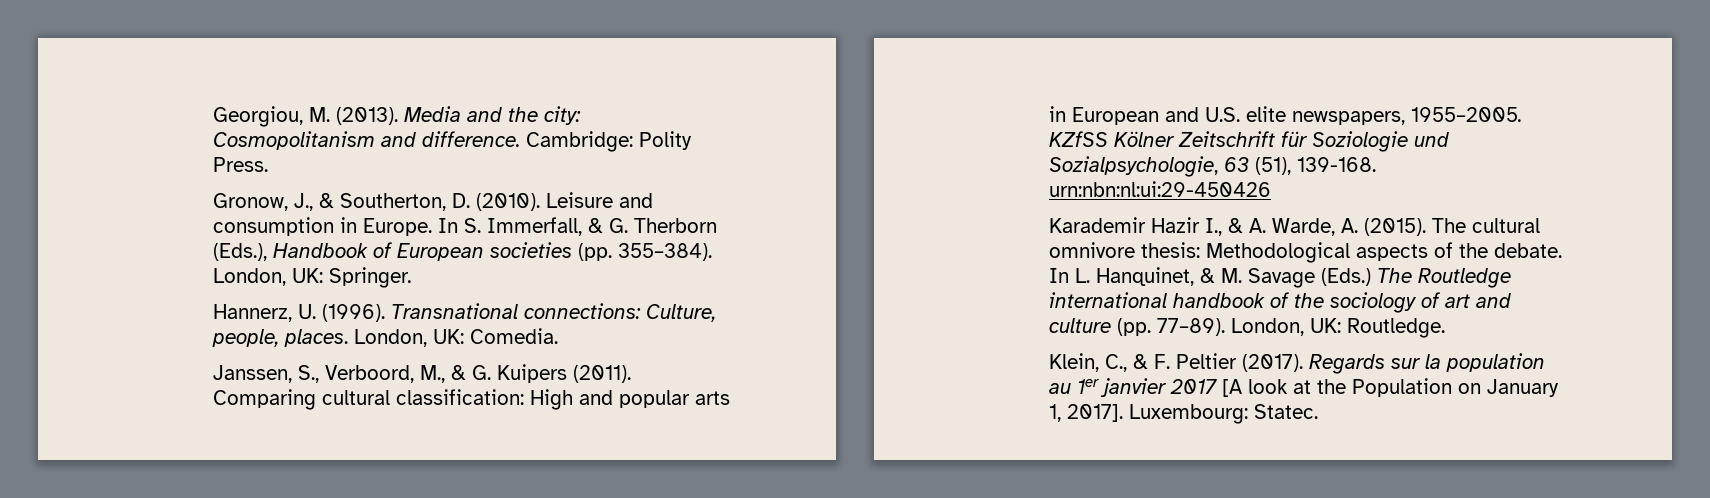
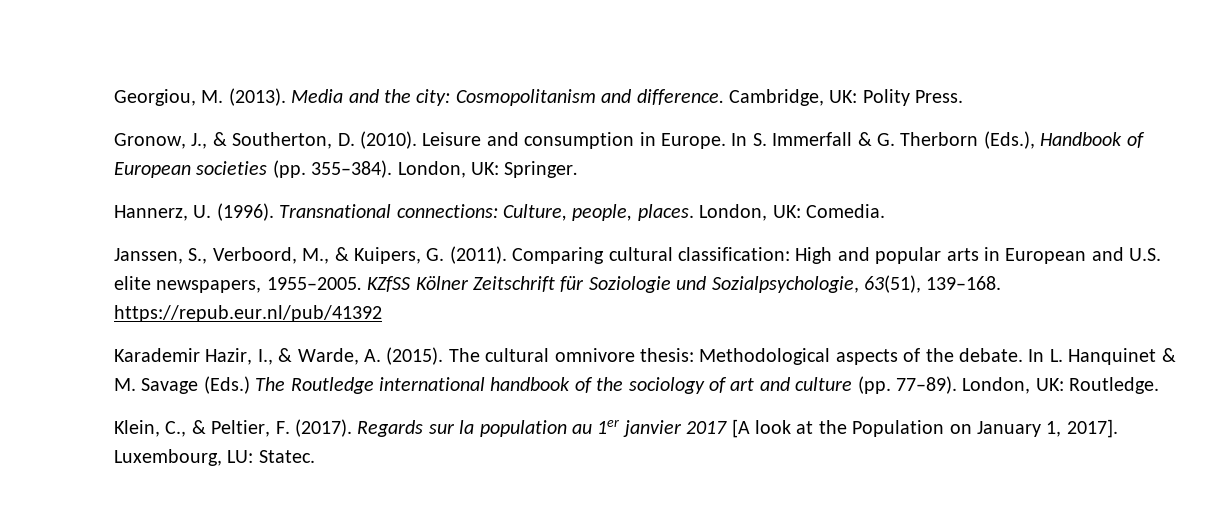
- Cambridge: Polity Press.
+ Cambridge, UK: Polity Press.
- In S. Immerfall, & G. Therborn (Eds.), Handbook of European societies (pp. 355–384).
+ In S. Immerfall & G. Therborn (Eds.), Handbook of European societies (pp. 355–384).
- Janssen, S., Verboord, M., & G. Kuipers (2011).
+ Janssen, S., Verboord, M., & Kuipers, G. (2011).
- KZfSS Kölner Zeitschrift für Soziologie und Sozialpsychologie, 63 (51), 139-168. urn:nbn:nl:ui:29-450426
+ KZfSS Kölner Zeitschrift für Soziologie und Sozialpsychologie, 63(51), 139–168. https://repub.eur.nl/pub/41392
- Karademir Hazir I., & A. Warde, A. (2015).
+ Karademir Hazir, I., & Warde, A. (2015).
- In L. Hanquinet, & M. Savage (Eds.) The Routledge international handbook of the sociology of art and culture (pp. 77–89).
+ In L. Hanquinet & M. Savage (Eds.) The Routledge international handbook of the sociology of art and culture (pp. 77–89).
- Klein, C., & F. Peltier (2017).
+ Klein, C., & Peltier, F. (2017).
- Luxembourg: Statec.
+ Luxembourg, LU: Statec.

